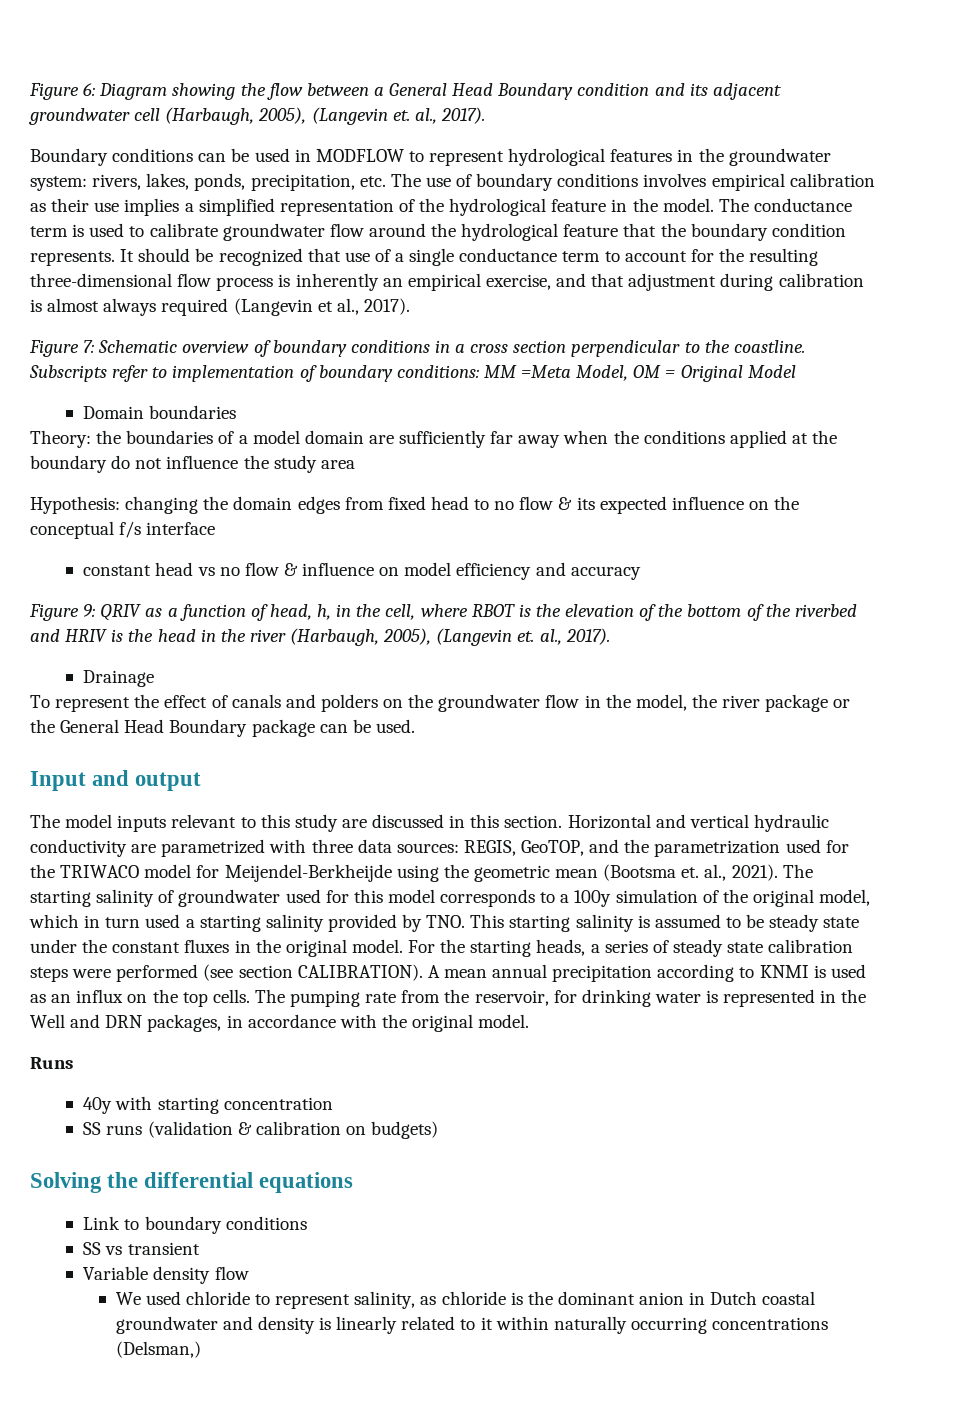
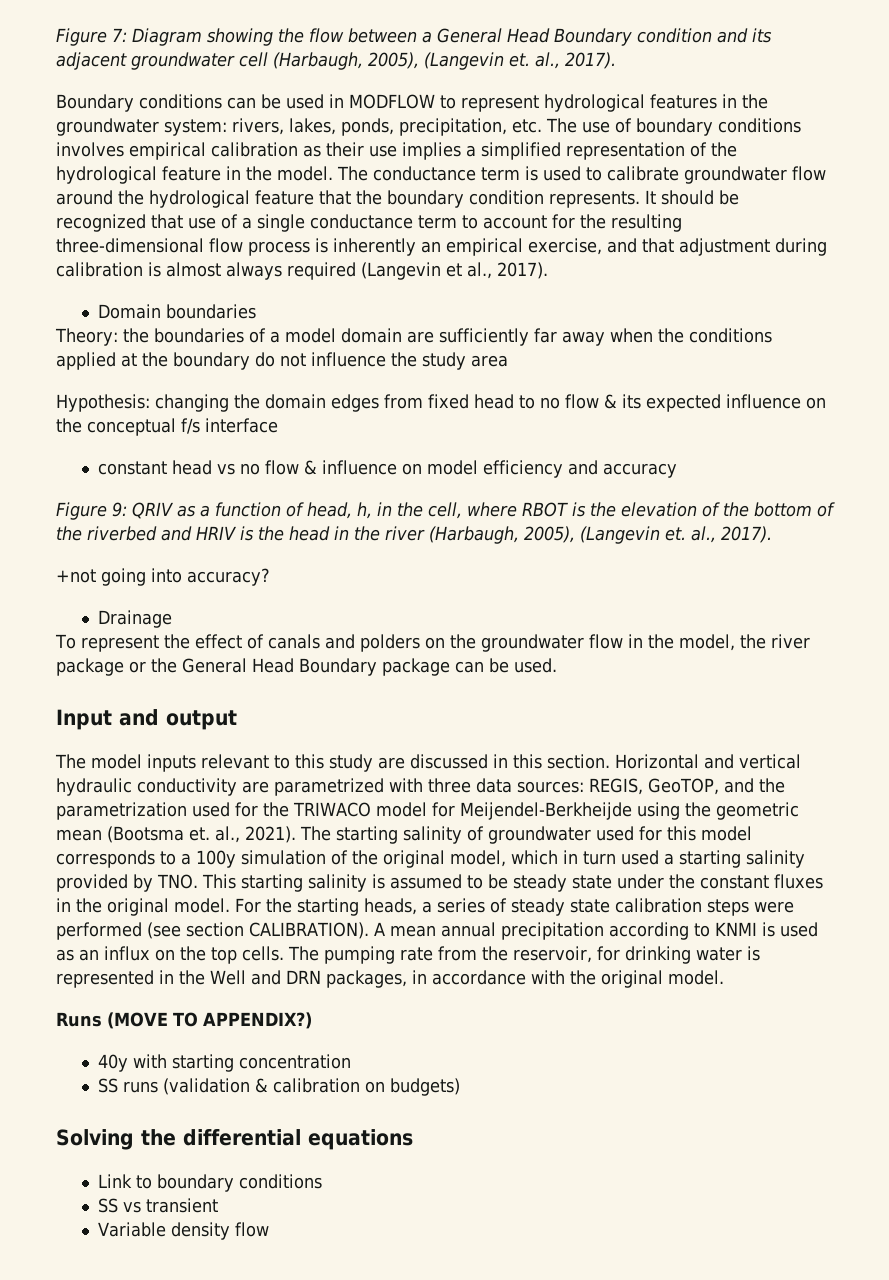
- Figure 6: Diagram showing the flow between a General Head Boundary condition and its adjacent groundwater cell (Harbaugh, 2005), (Langevin et. al., 2017).
+ Figure 7: Diagram showing the flow between a General Head Boundary condition and its adjacent groundwater cell (Harbaugh, 2005), (Langevin et. al., 2017).
- Figure 7: Schematic overview of boundary conditions in a cross section perpendicular to the coastline. Subscripts refer to implementation of boundary conditions: MM =Meta Model, OM = Original Model
+ +not going into accuracy?
- Runs
+ Runs (MOVE TO APPENDIX?)
- We used chloride to represent salinity, as chloride is the dominant anion in Dutch coastal groundwater and density is linearly related to it within naturally occurring concentrations (Delsman,)

